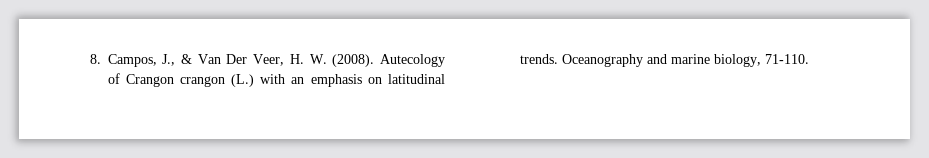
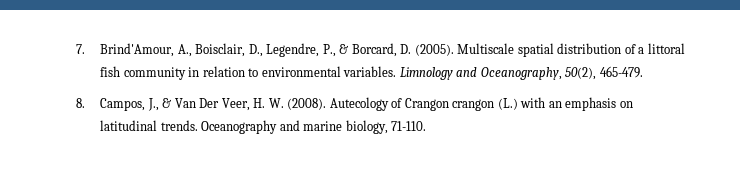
+ 7. Brind'Amour, A., Boisclair, D., Legendre, P., & Borcard, D. (2005). Multiscale spatial distribution of a littoral fish community in relation to environmental variables. Limnology and Oceanography, 50(2), 465-479.

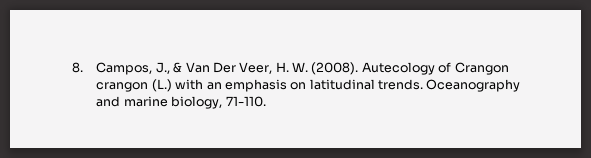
- 7. Brind'Amour, A., Boisclair, D., Legendre, P., & Borcard, D. (2005). Multiscale spatial distribution of a littoral fish community in relation to environmental variables. Limnology and Oceanography, 50(2), 465-479.

